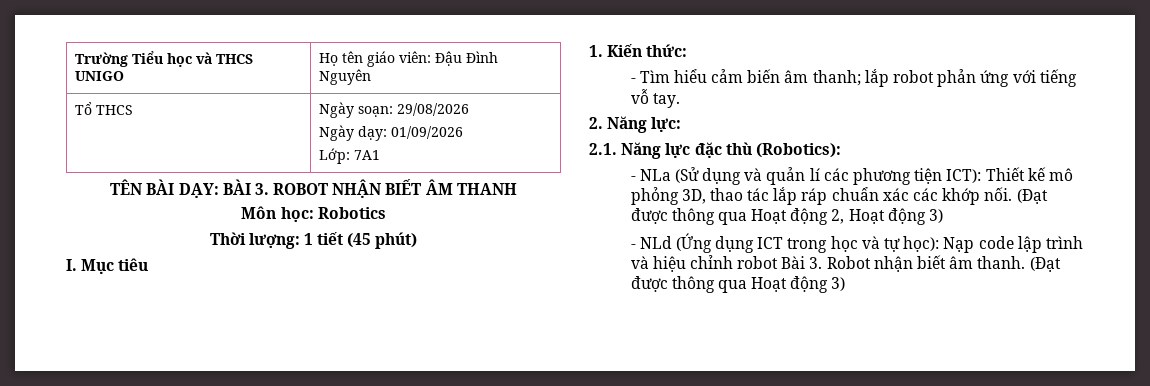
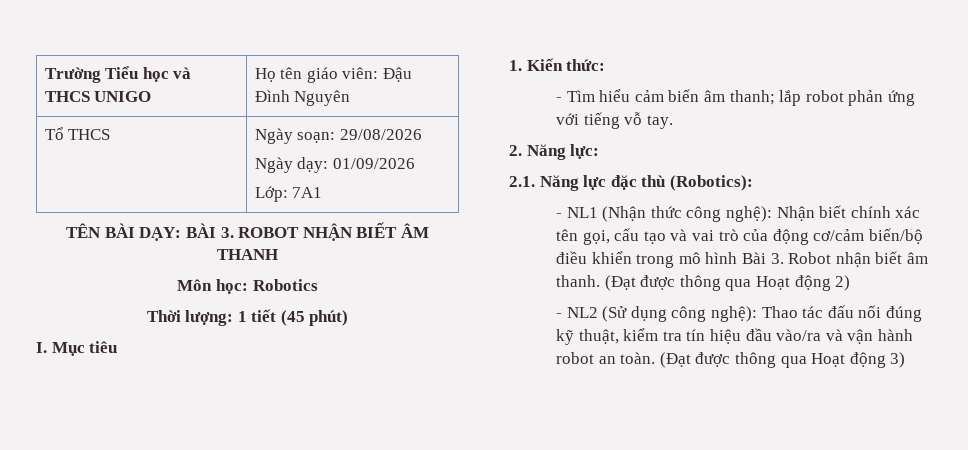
- - NLa (Sử dụng và quản lí các phương tiện ICT): Thiết kế mô phỏng 3D, thao tác lắp ráp chuẩn xác các khớp nối. (Đạt được thông qua Hoạt động 2, Hoạt động 3)
- - NLd (Ứng dụng ICT trong học và tự học): Nạp code lập trình và hiệu chỉnh robot Bài 3. Robot nhận biết âm thanh.
+ - NL1 (Nhận thức công nghệ): Nhận biết chính xác tên gọi, cấu tạo và vai trò của động cơ/cảm biến/bộ điều khiển trong mô hình Bài 3. Robot nhận biết âm thanh.
- (Đạt được thông qua Hoạt động 3)
+ (Đạt được thông qua Hoạt động 2)
+ - NL2 (Sử dụng công nghệ): Thao tác đấu nối đúng kỹ thuật, kiểm tra tín hiệu đầu vào/ra và vận hành robot an toàn. (Đạt được thông qua Hoạt động 3)

